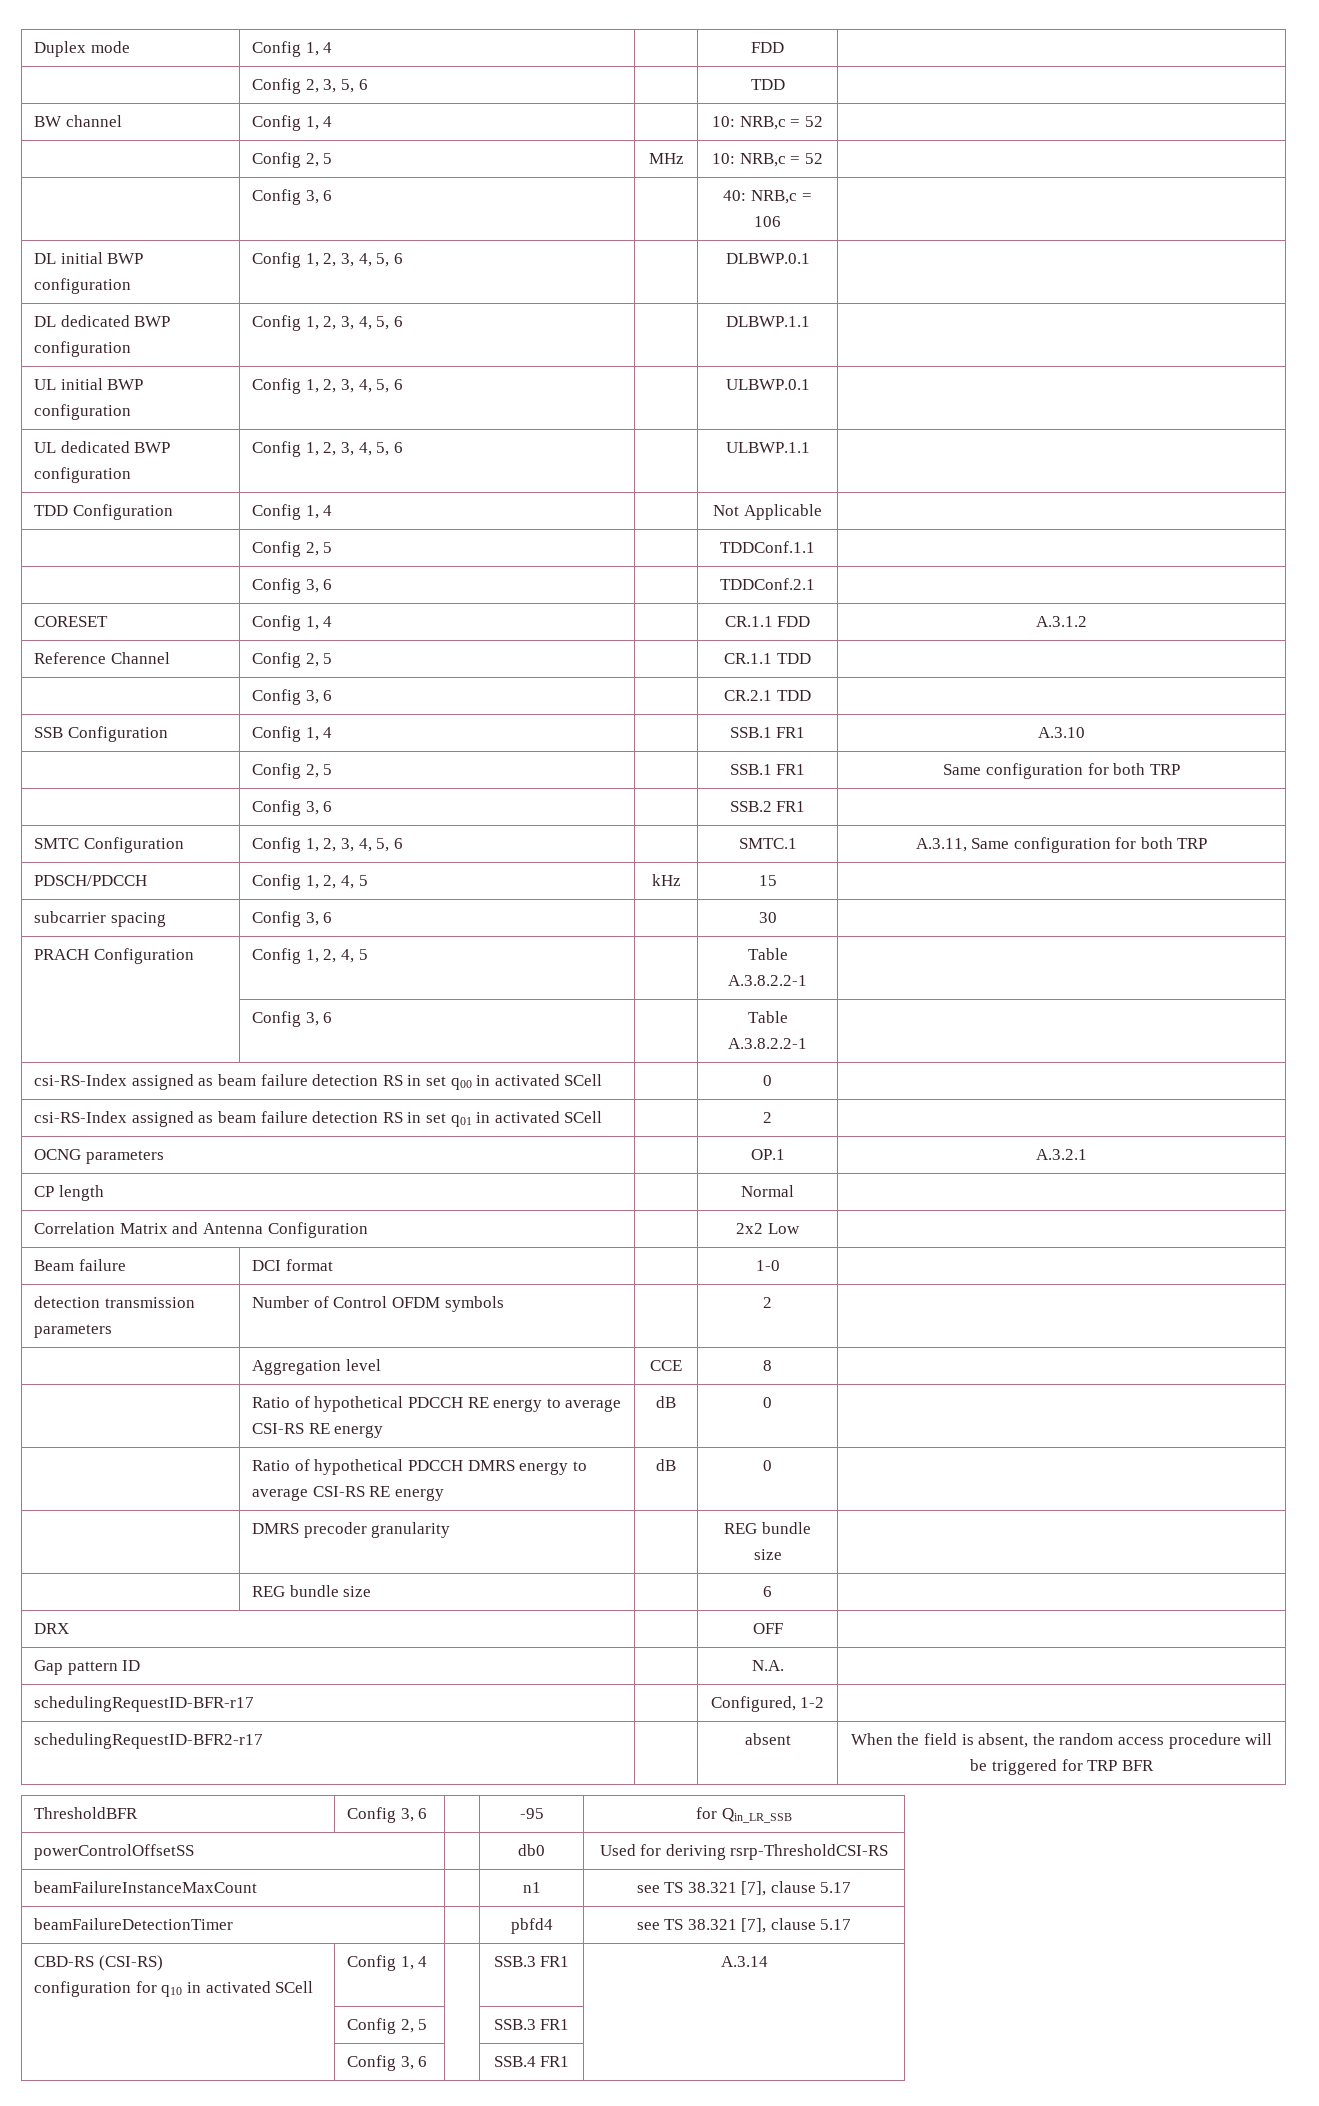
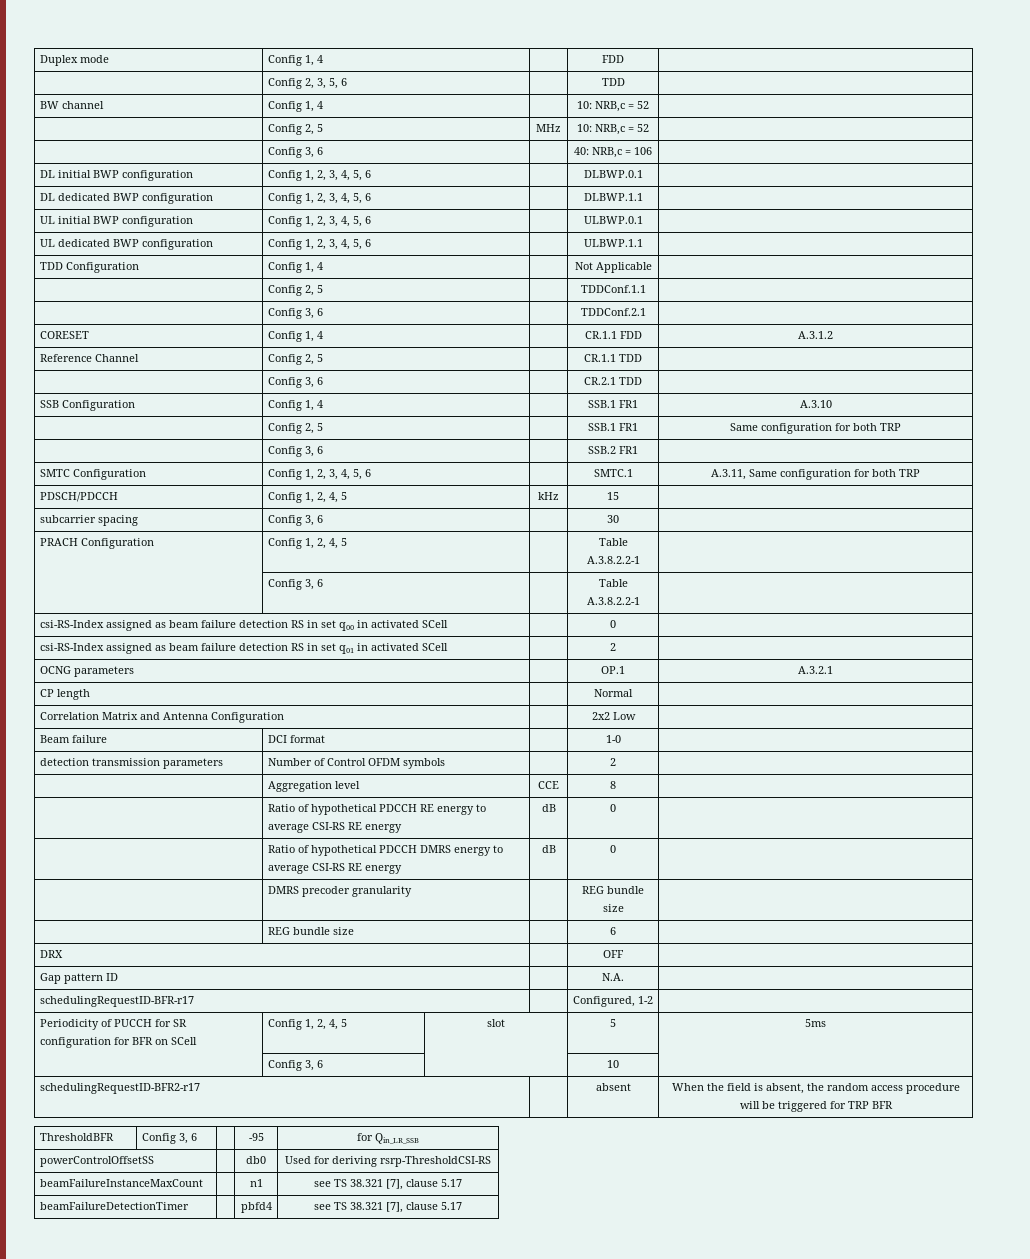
+ Periodicity of PUCCH for SR configuration for BFR on SCell | Config 1, 2, 4, 5 | slot | 5 | 5ms
+ | Config 3, 6 | | 10 |
- CBD-RS (CSI-RS)
- configuration for q10 in activated SCell | Config 1, 4 | | SSB.3 FR1 | A.3.14
- | Config 2, 5 | | SSB.3 FR1 |
- | Config 3, 6 | | SSB.4 FR1 |

